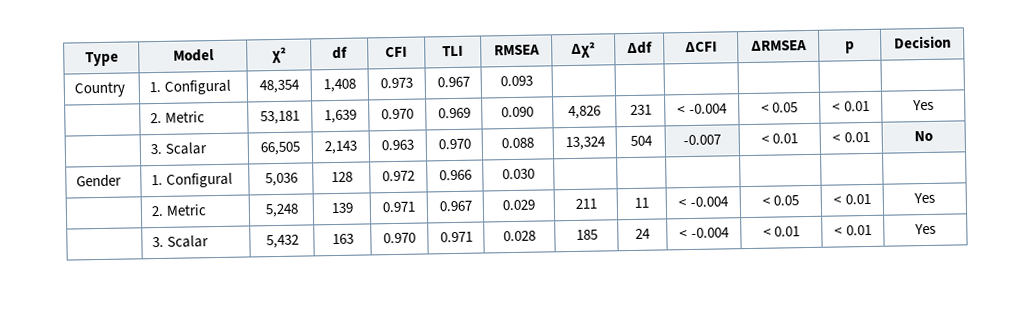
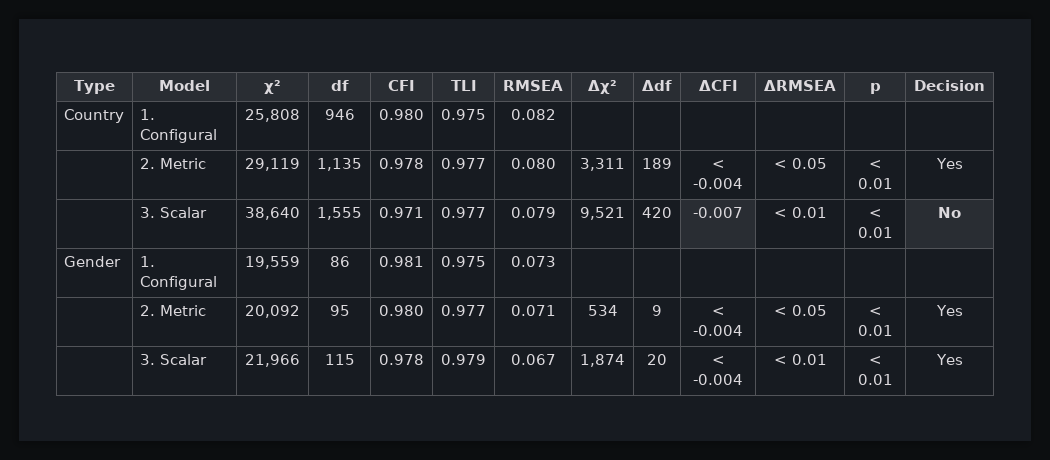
- Country | 1. Configural | 48,354 | 1,408 | 0.973 | 0.967 | 0.093 | | | | | |
- | 2. Metric | 53,181 | 1,639 | 0.970 | 0.969 | 0.090 | 4,826 | 231 | < -0.004 | < 0.05 | < 0.01 | Yes
- | 3. Scalar | 66,505 | 2,143 | 0.963 | 0.970 | 0.088 | 13,324 | 504 | -0.007 | < 0.01 | < 0.01 | No
+ Country | 1. Configural | 25,808 | 946 | 0.980 | 0.975 | 0.082 | | | | | |
+ | 2. Metric | 29,119 | 1,135 | 0.978 | 0.977 | 0.080 | 3,311 | 189 | < -0.004 | < 0.05 | < 0.01 | Yes
+ | 3. Scalar | 38,640 | 1,555 | 0.971 | 0.977 | 0.079 | 9,521 | 420 | -0.007 | < 0.01 | < 0.01 | No
- Gender | 1. Configural | 5,036 | 128 | 0.972 | 0.966 | 0.030 | | | | | |
- | 2. Metric | 5,248 | 139 | 0.971 | 0.967 | 0.029 | 211 | 11 | < -0.004 | < 0.05 | < 0.01 | Yes
- | 3. Scalar | 5,432 | 163 | 0.970 | 0.971 | 0.028 | 185 | 24 | < -0.004 | < 0.01 | < 0.01 | Yes
+ Gender | 1. Configural | 19,559 | 86 | 0.981 | 0.975 | 0.073 | | | | | |
+ | 2. Metric | 20,092 | 95 | 0.980 | 0.977 | 0.071 | 534 | 9 | < -0.004 | < 0.05 | < 0.01 | Yes
+ | 3. Scalar | 21,966 | 115 | 0.978 | 0.979 | 0.067 | 1,874 | 20 | < -0.004 | < 0.01 | < 0.01 | Yes

